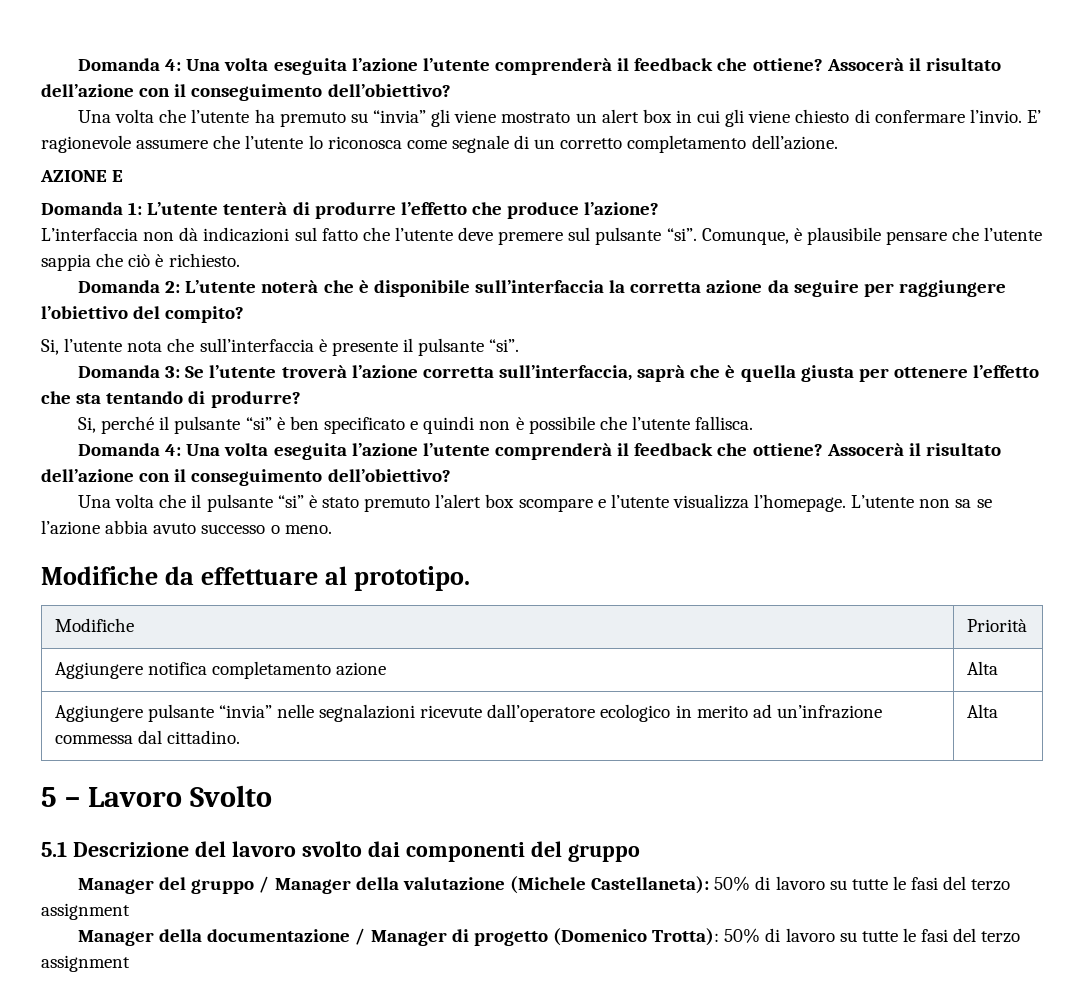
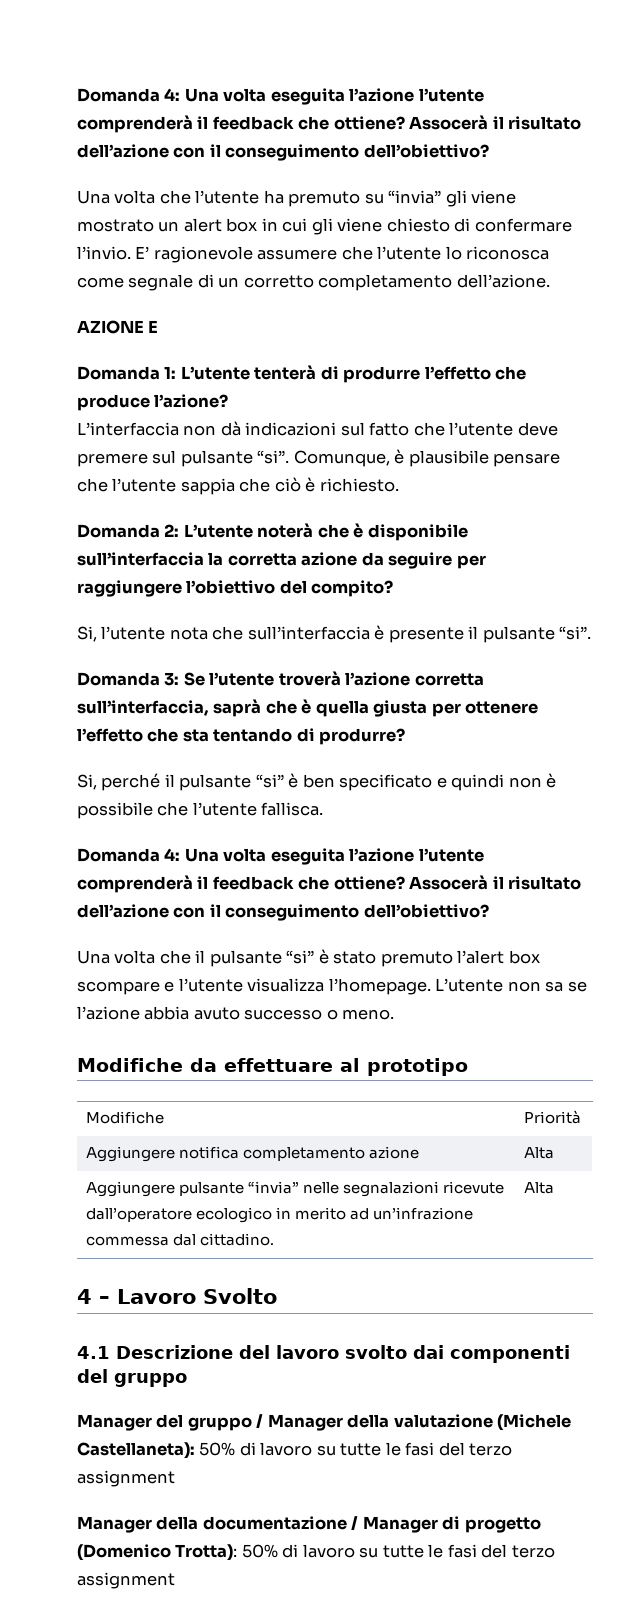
- Modifiche da effettuare al prototipo.
+ Modifiche da effettuare al prototipo
- 5 – Lavoro Svolto
+ 4 – Lavoro Svolto
- 5.1 Descrizione del lavoro svolto dai componenti del gruppo
+ 4.1 Descrizione del lavoro svolto dai componenti del gruppo

